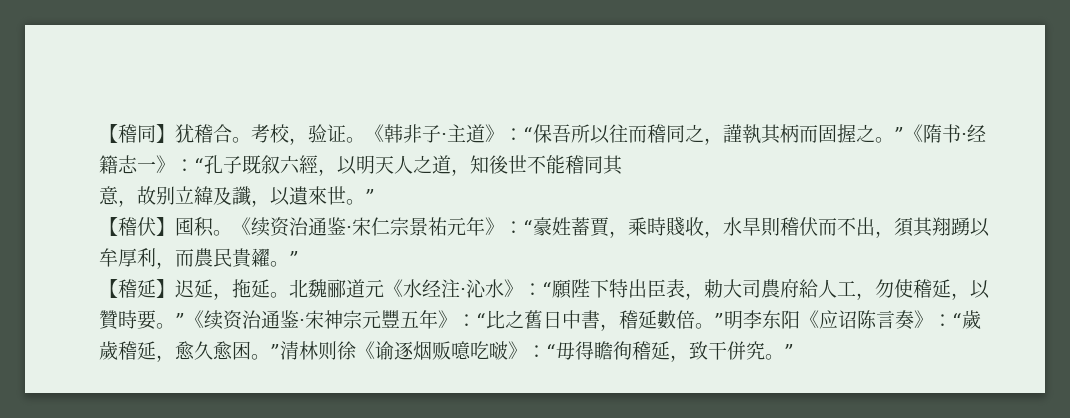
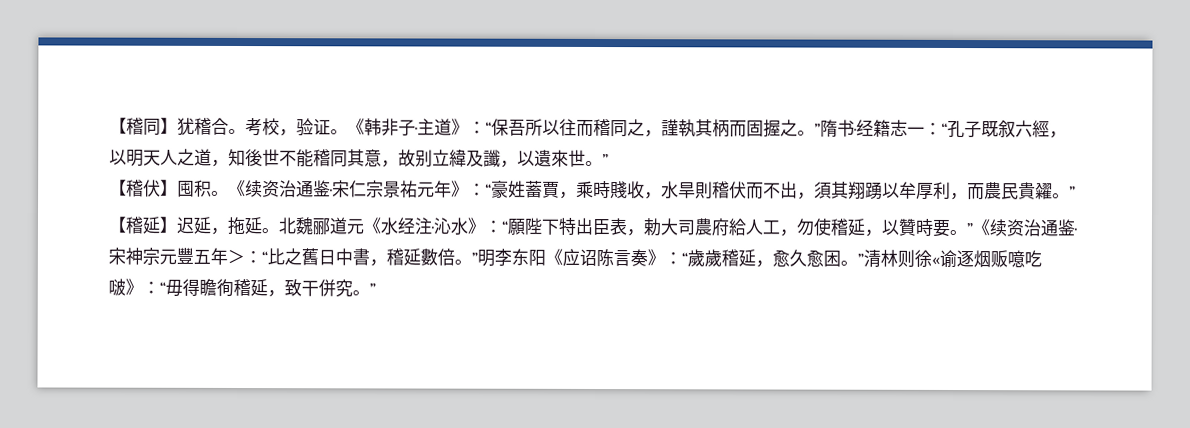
- 《韩非子·主道》：“保吾所以往而稽同之，謹執其柄而固握之。”《隋书·经籍志一》：“孔子既叙六經，以明天人之道，知後世不能稽同其
- 意，故别立緯及讖，以遺來世。”
+ 《韩非子·主道》：“保吾所以往而稽同之，謹執其柄而固握之。”隋书·经籍志一：“孔子既叙六經，以明天人之道，知後世不能稽同其意，故别立緯及讖，以遺來世。”
- “願陛下特出臣表，勅大司農府給人工，勿使稽延，以贊時要。”《续资治通鉴·宋神宗元豐五年》：
+ “願陛下特出臣表，勅大司農府給人工，勿使稽延，以贊時要。”《续资治通鉴·宋神宗元豐五年＞：
- “歲歲稽延，愈久愈困。”清林则徐《谕逐烟贩噫吃啵》：
+ “歲歲稽延，愈久愈困。”清林则徐«谕逐烟贩噫吃啵》：

